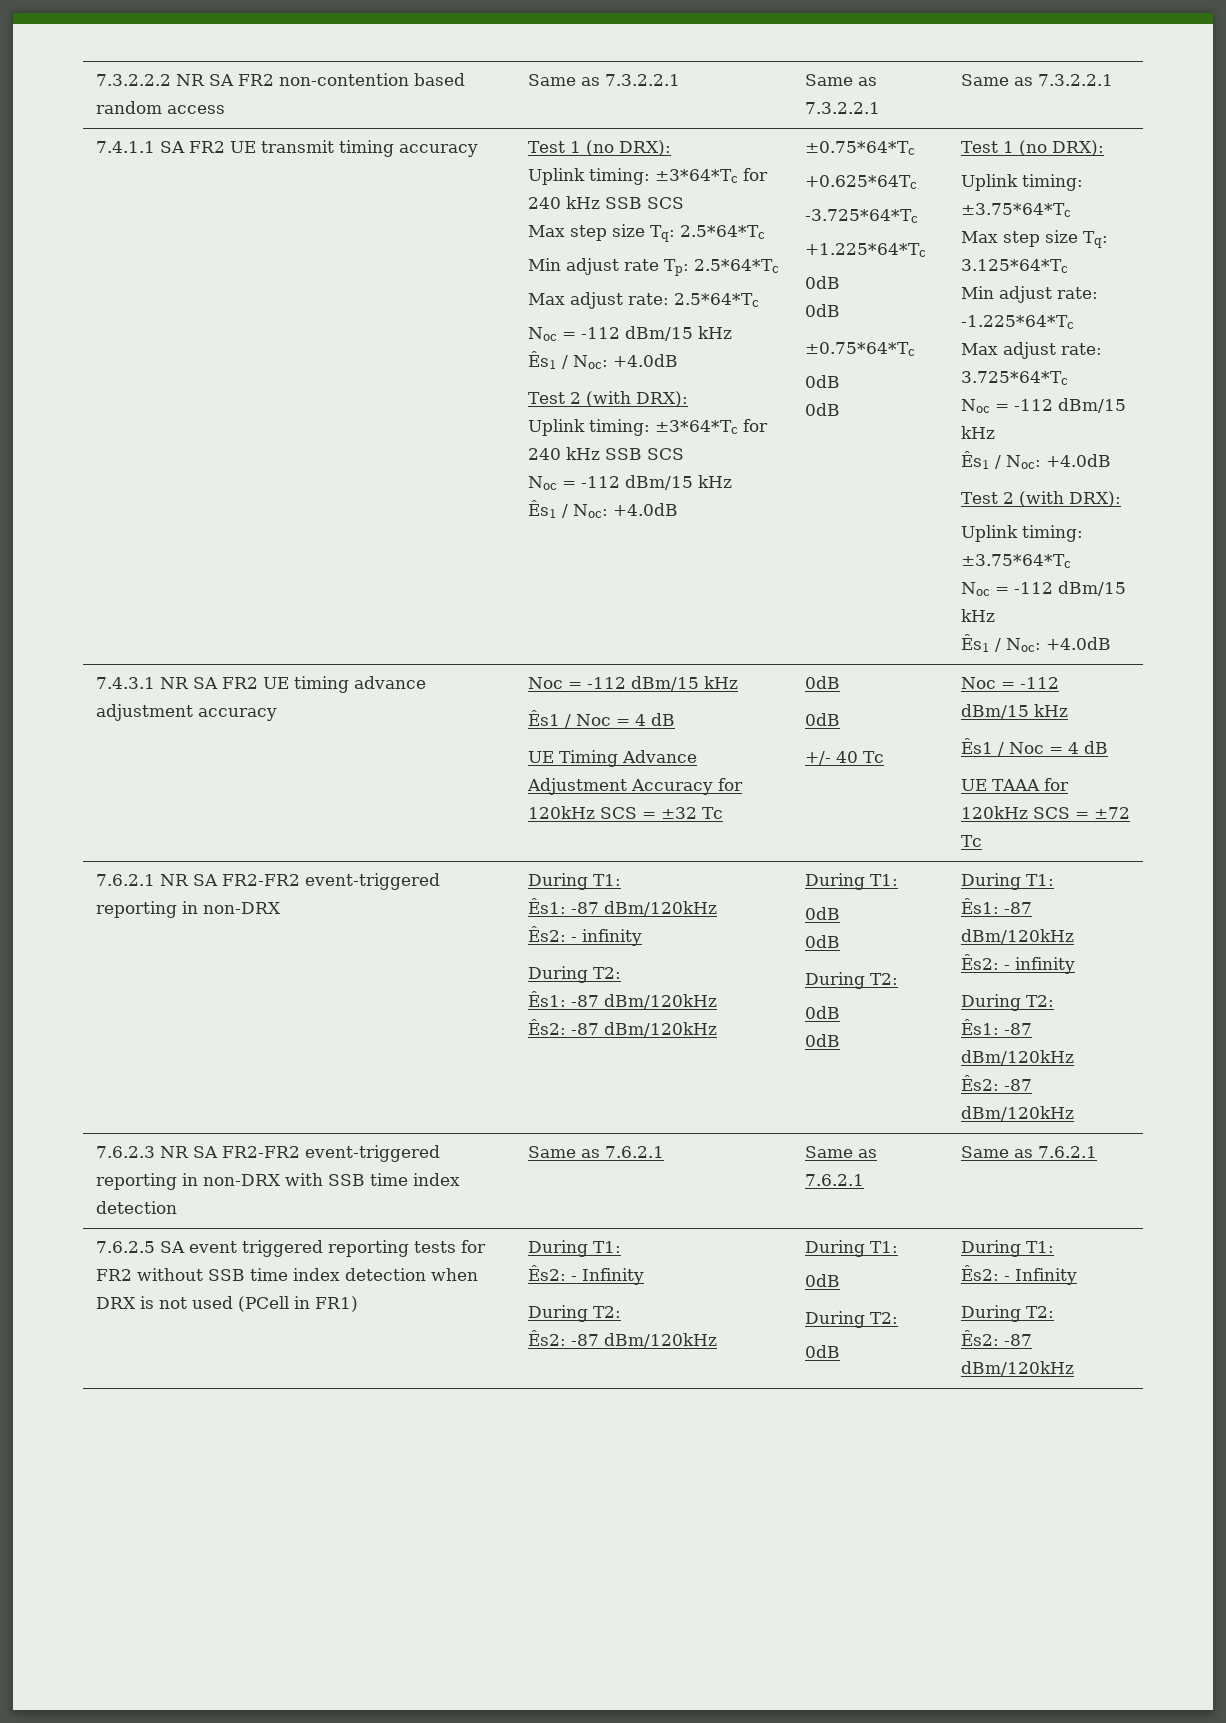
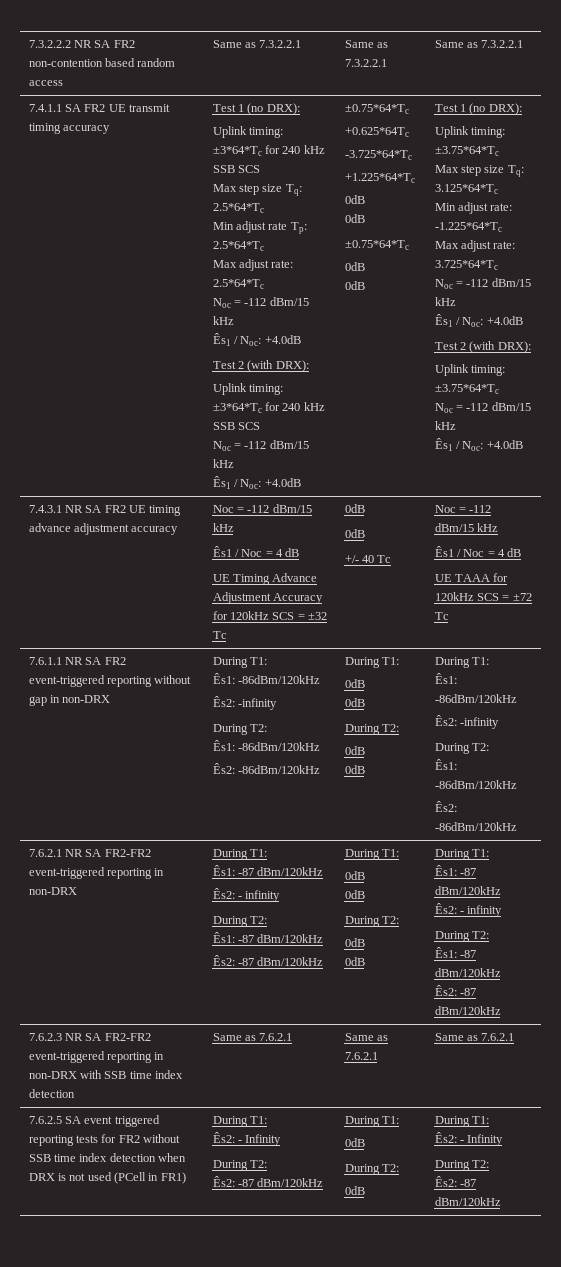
+ 7.6.1.1 NR SA FR2 event-triggered reporting without gap in non-DRX | During T1:
+ Ês1: -86dBm/120kHz
+ Ês2: -infinity
+ During T2:
+ Ês1: -86dBm/120kHz
+ Ês2: -86dBm/120kHz | During T1:
+ 0dB
+ 0dB
+ During T2:
+ 0dB
+ 0dB | During T1:
+ Ês1: -86dBm/120kHz
+ Ês2: -infinity
+ During T2:
+ Ês1: -86dBm/120kHz
+ Ês2: -86dBm/120kHz

